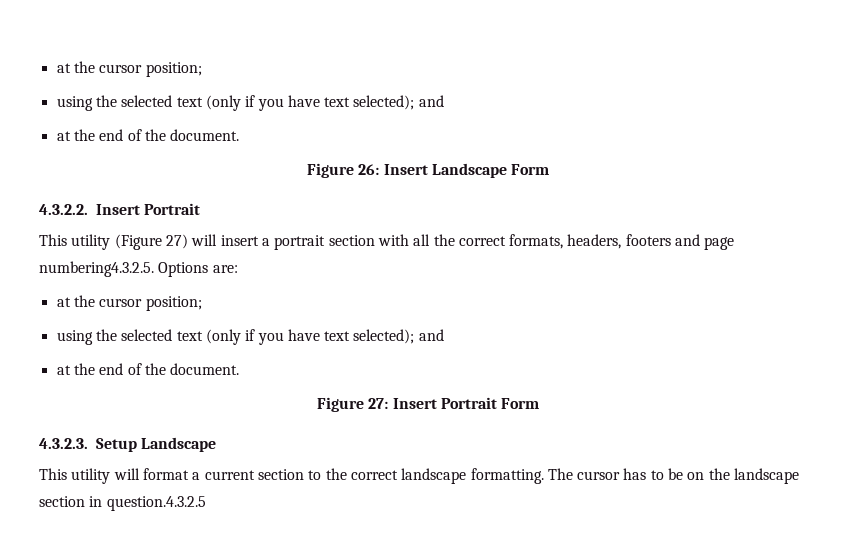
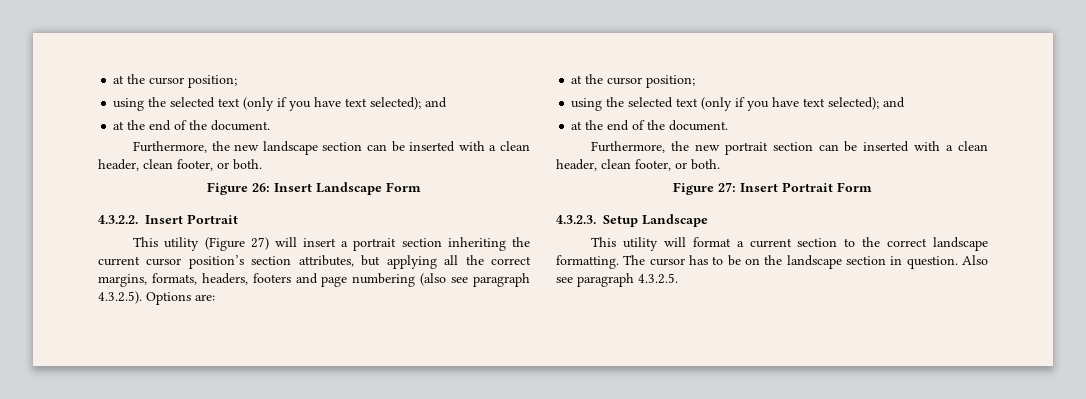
+ Furthermore, the new landscape section can be inserted with a clean header, clean footer, or both.
- This utility (Figure 27) will insert a portrait section with all the correct formats, headers, footers and page numbering4.3.2.5. Options are:
+ This utility (Figure 27) will insert a portrait section inheriting the current cursor position’s section attributes, but applying all the correct margins, formats, headers, footers and page numbering (also see paragraph 4.3.2.5). Options are:
+ Furthermore, the new portrait section can be inserted with a clean header, clean footer, or both.
- The cursor has to be on the landscape section in question.4.3.2.5
+ The cursor has to be on the landscape section in question. Also see paragraph 4.3.2.5.

